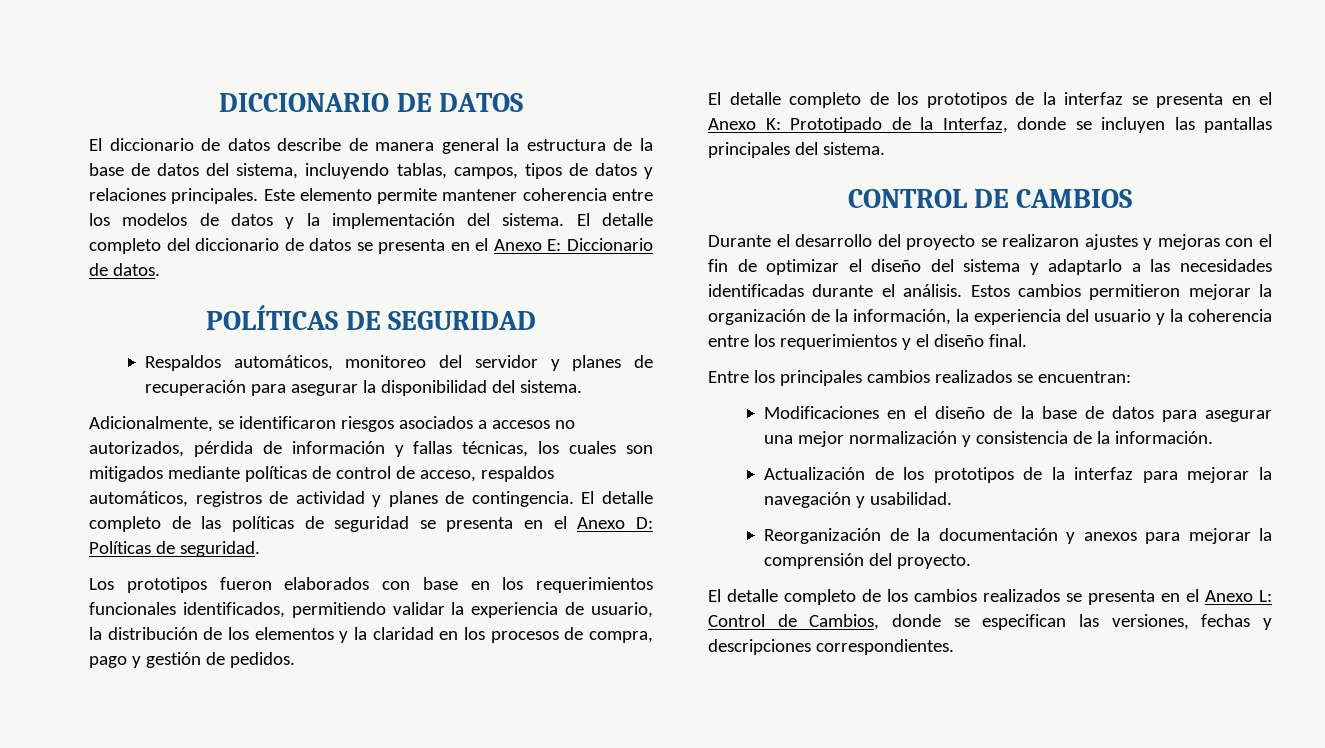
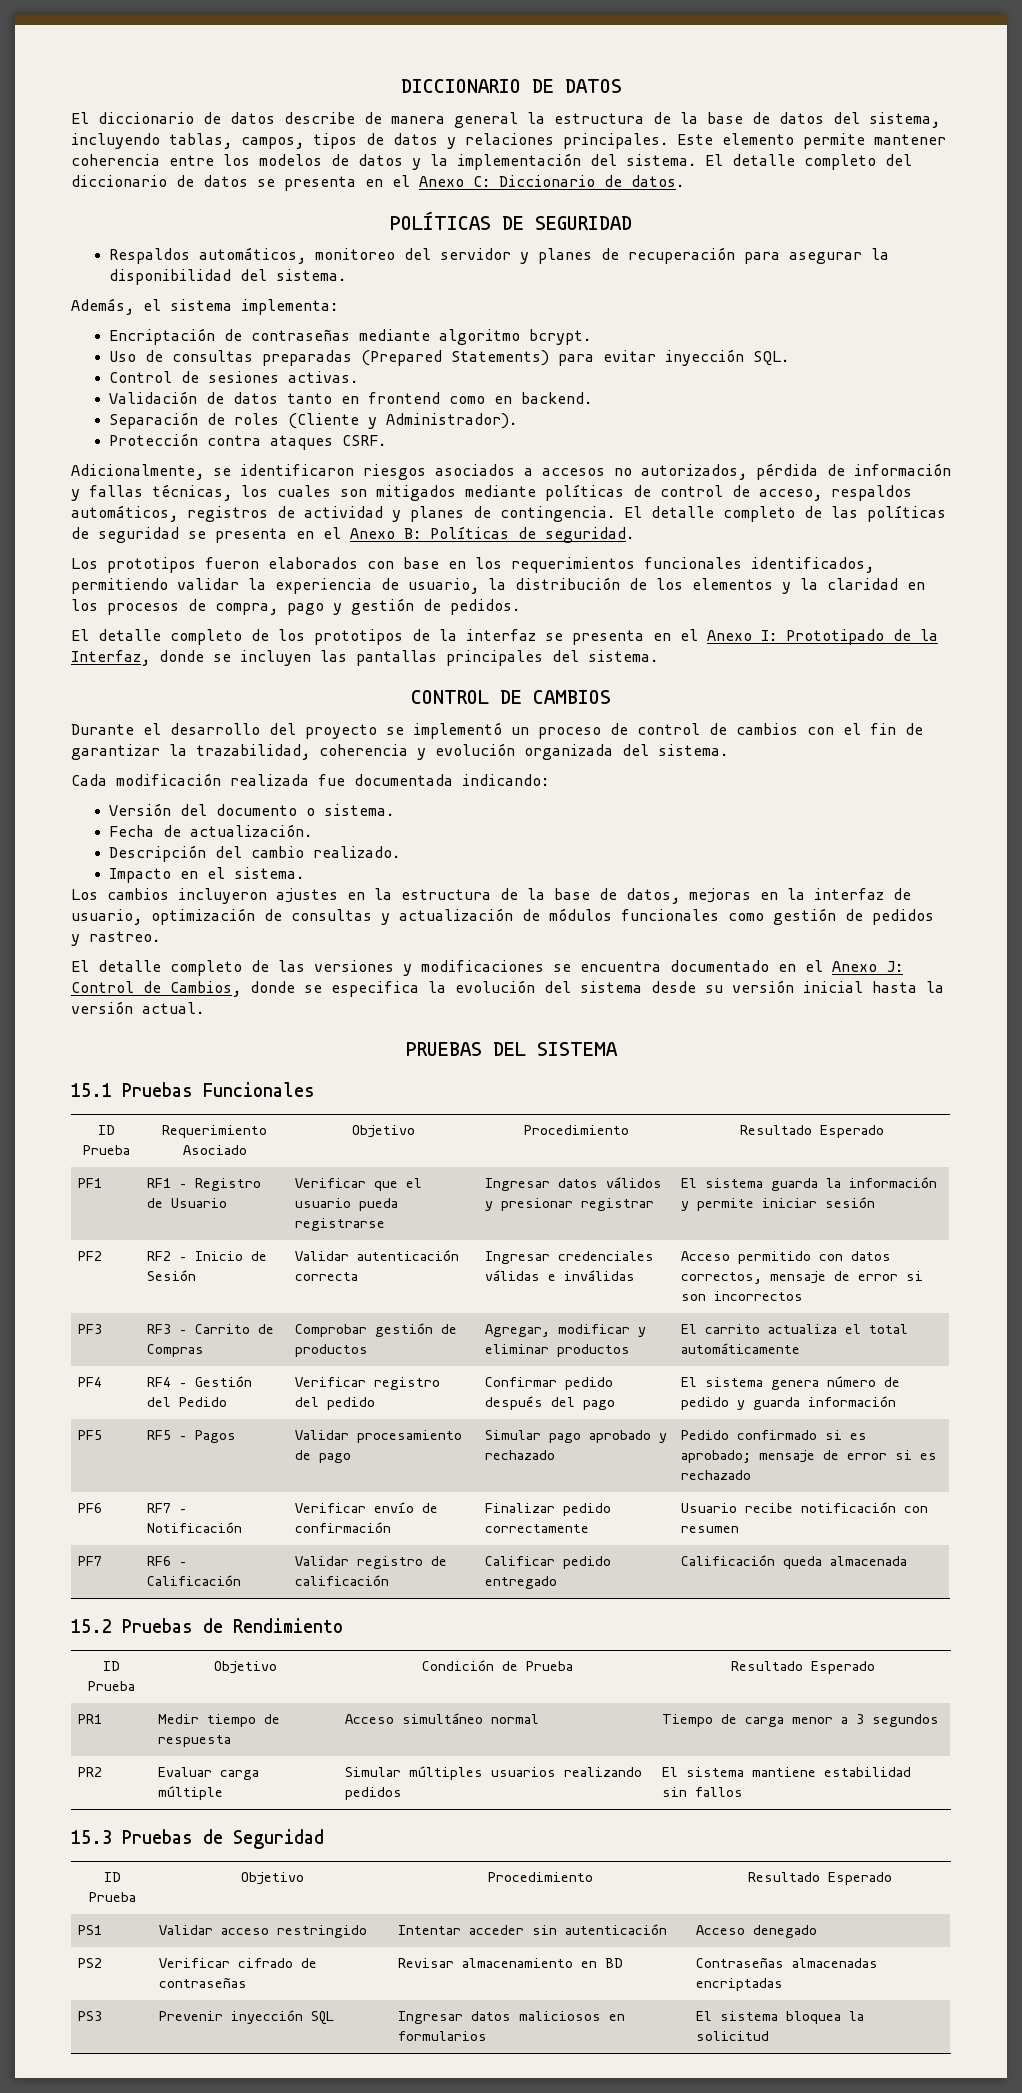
- El detalle completo del diccionario de datos se presenta en el Anexo E: Diccionario de datos.
+ El detalle completo del diccionario de datos se presenta en el Anexo C: Diccionario de datos.
+ Además, el sistema implementa:
+ Encriptación de contraseñas mediante algoritmo bcrypt.
+ Uso de consultas preparadas (Prepared Statements) para evitar inyección SQL.
+ Control de sesiones activas.
+ Validación de datos tanto en frontend como en backend.
+ Separación de roles (Cliente y Administrador).
+ Protección contra ataques CSRF.
- El detalle completo de las políticas de seguridad se presenta en el Anexo D: Políticas de seguridad.
+ El detalle completo de las políticas de seguridad se presenta en el Anexo B: Políticas de seguridad.
- El detalle completo de los prototipos de la interfaz se presenta en el Anexo K: Prototipado de la Interfaz, donde se incluyen las pantallas principales del sistema.
+ El detalle completo de los prototipos de la interfaz se presenta en el Anexo I: Prototipado de la Interfaz, donde se incluyen las pantallas principales del sistema.
- Durante el desarrollo del proyecto se realizaron ajustes y mejoras con el fin de optimizar el diseño del sistema y adaptarlo a las necesidades identificadas durante el análisis. Estos cambios permitieron mejorar la organización de la información, la experiencia del usuario y la coherencia entre los requerimientos y el diseño final.
- Entre los principales cambios realizados se encuentran:
- Modificaciones en el diseño de la base de datos para asegurar una mejor normalización y consistencia de la información.
- Actualización de los prototipos de la interfaz para mejorar la navegación y usabilidad.
- Reorganización de la documentación y anexos para mejorar la comprensión del proyecto.
- El detalle completo de los cambios realizados se presenta en el Anexo L: Control de Cambios, donde se especifican las versiones, fechas y descripciones correspondientes.
+ Durante el desarrollo del proyecto se implementó un proceso de control de cambios con el fin de garantizar la trazabilidad, coherencia y evolución organizada del sistema.
+ Cada modificación realizada fue documentada indicando:
+ Versión del documento o sistema.
+ Fecha de actualización.
+ Descripción del cambio realizado.
+ Impacto en el sistema.
+ Los cambios incluyeron ajustes en la estructura de la base de datos, mejoras en la interfaz de usuario, optimización de consultas y actualización de módulos funcionales como gestión de pedidos y rastreo.
+ El detalle completo de las versiones y modificaciones se encuentra documentado en el Anexo J: Control de Cambios, donde se especifica la evolución del sistema desde su versión inicial hasta la versión actual.
+ PRUEBAS DEL SISTEMA
+ 15.1 Pruebas Funcionales
+ ID Prueba | Requerimiento Asociado | Objetivo | Procedimiento | Resultado Esperado
+ PF1 | RF1 – Registro de Usuario | Verificar que el usuario pueda registrarse | Ingresar datos válidos y presionar registrar | El sistema guarda la información y permite iniciar sesión
+ PF2 | RF2 – Inicio de Sesión | Validar autenticación correcta | Ingresar credenciales válidas e inválidas | Acceso permitido con datos correctos, mensaje de error si son incorrectos
+ PF3 | RF3 – Carrito de Compras | Comprobar gestión de productos | Agregar, modificar y eliminar productos | El carrito actualiza el total automáticamente
+ PF4 | RF4 – Gestión del Pedido | Verificar registro del pedido | Confirmar pedido después del pago | El sistema genera número de pedido y guarda información
+ PF5 | RF5 – Pagos | Validar procesamiento de pago | Simular pago aprobado y rechazado | Pedido confirmado si es aprobado; mensaje de error si es rechazado
+ PF6 | RF7 – Notificación | Verificar envío de confirmación | Finalizar pedido correctamente | Usuario recibe notificación con resumen
+ PF7 | RF6 – Calificación | Validar registro de calificación | Calificar pedido entregado | Calificación queda almacenada
+ 15.2 Pruebas de Rendimiento
+ ID Prueba | Objetivo | Condición de Prueba | Resultado Esperado
+ PR1 | Medir tiempo de respuesta | Acceso simultáneo normal | Tiempo de carga menor a 3 segundos
+ PR2 | Evaluar carga múltiple | Simular múltiples usuarios realizando pedidos | El sistema mantiene estabilidad sin fallos
+ 15.3 Pruebas de Seguridad
+ ID Prueba | Objetivo | Procedimiento | Resultado Esperado
+ PS1 | Validar acceso restringido | Intentar acceder sin autenticación | Acceso denegado
+ PS2 | Verificar cifrado de contraseñas | Revisar almacenamiento en BD | Contraseñas almacenadas encriptadas
+ PS3 | Prevenir inyección SQL | Ingresar datos maliciosos en formularios | El sistema bloquea la solicitud

